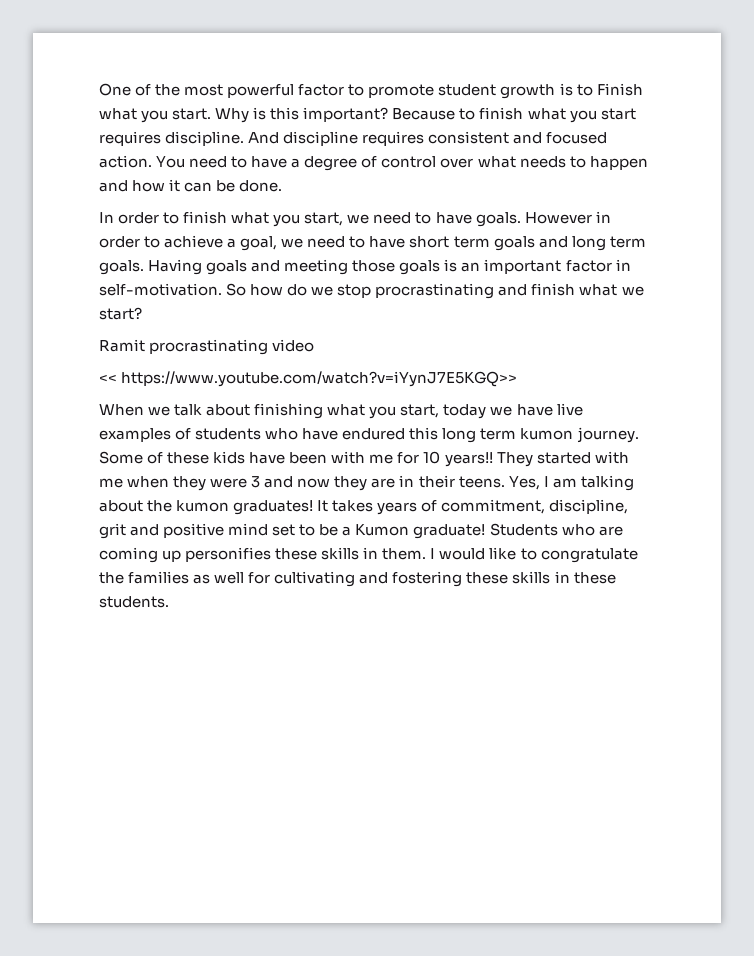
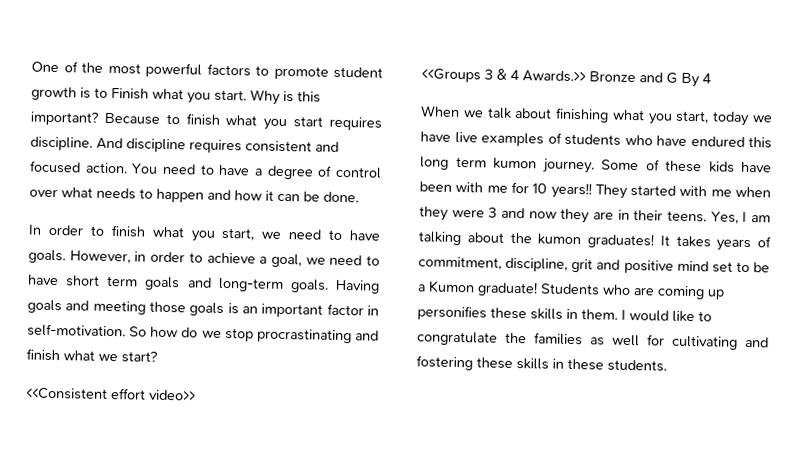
- One of the most powerful factor to promote student growth is to Finish what you start.
+ One of the most powerful factors to promote student growth is to Finish what you start.
- However in order to achieve a goal, we need to have short term goals and long term goals.
+ However, in order to achieve a goal, we need to have short term goals and long-term goals.
- Ramit procrastinating video
- << https://www.youtube.com/watch?v=iYynJ7E5KGQ>>
+ <<Consistent effort video>>
+ <<Groups 3 & 4 Awards.>> Bronze and G By 4

